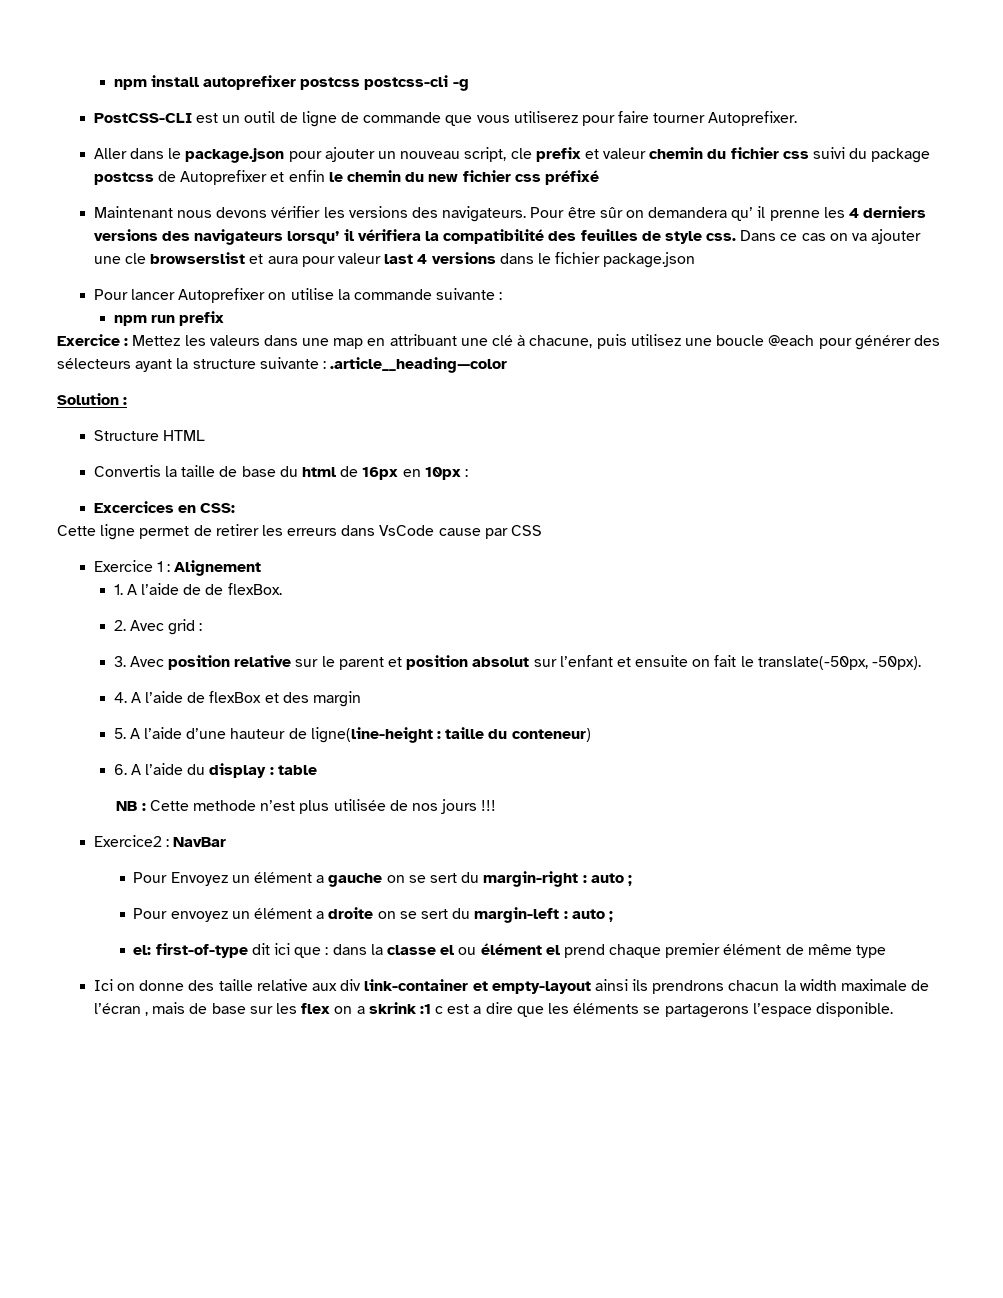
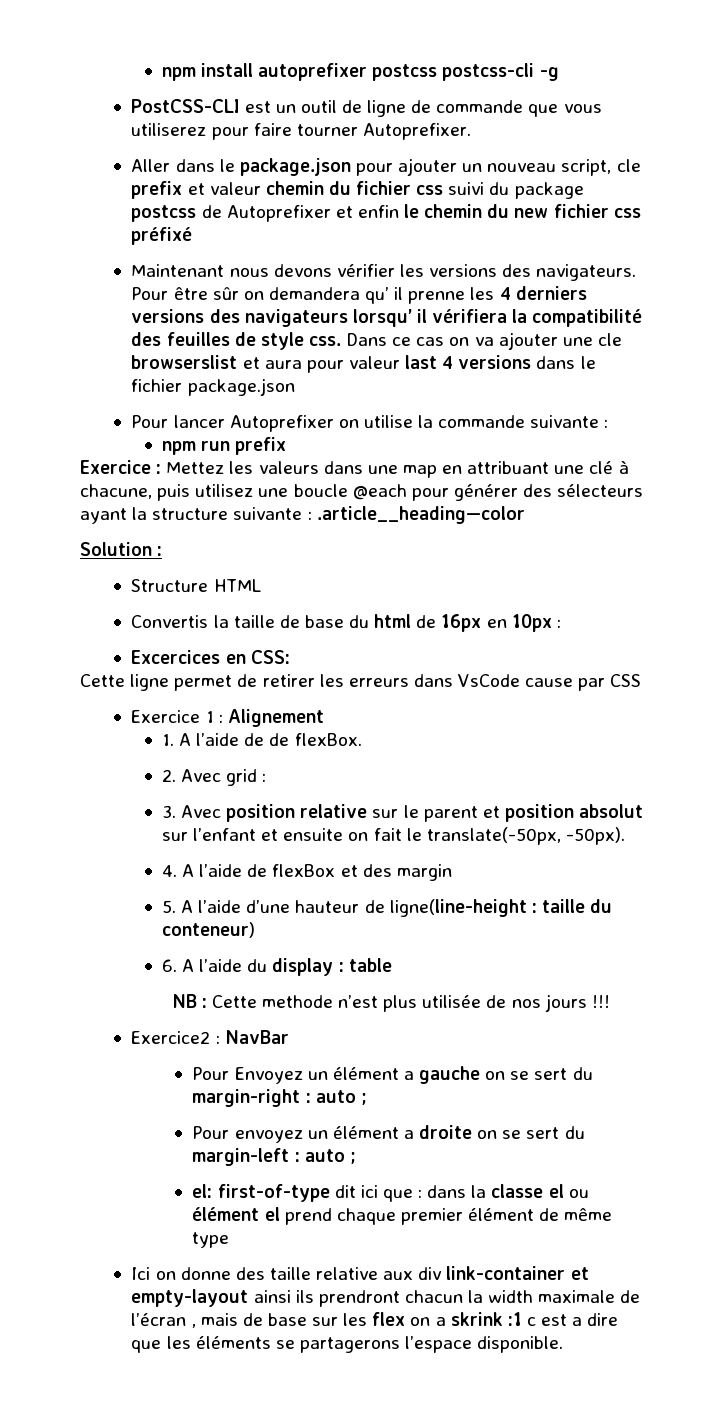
- Ici on donne des taille relative aux div link-container et empty-layout ainsi ils prendrons chacun la width maximale de l’écran , mais de base sur les flex on a skrink :1 c est a dire que les éléments se partagerons l’espace disponible.
+ Ici on donne des taille relative aux div link-container et empty-layout ainsi ils prendront chacun la width maximale de l’écran , mais de base sur les flex on a skrink :1 c est a dire que les éléments se partagerons l’espace disponible.

